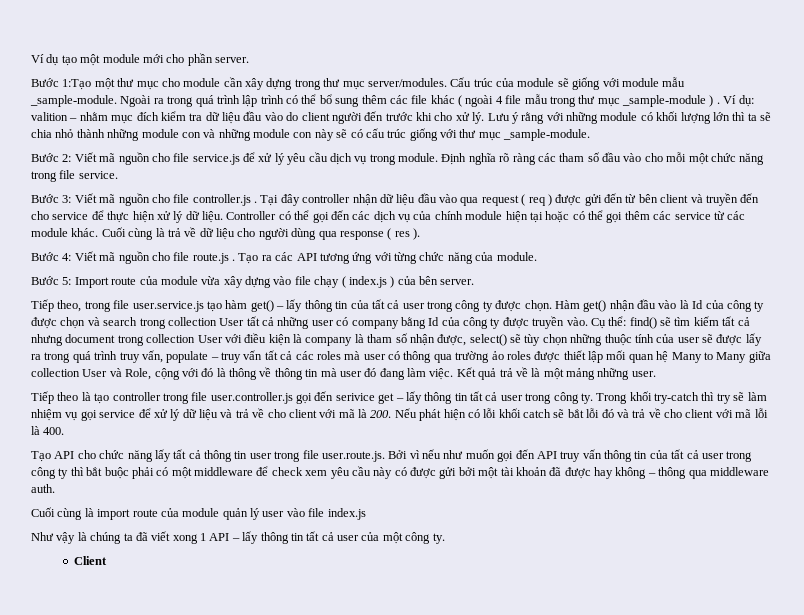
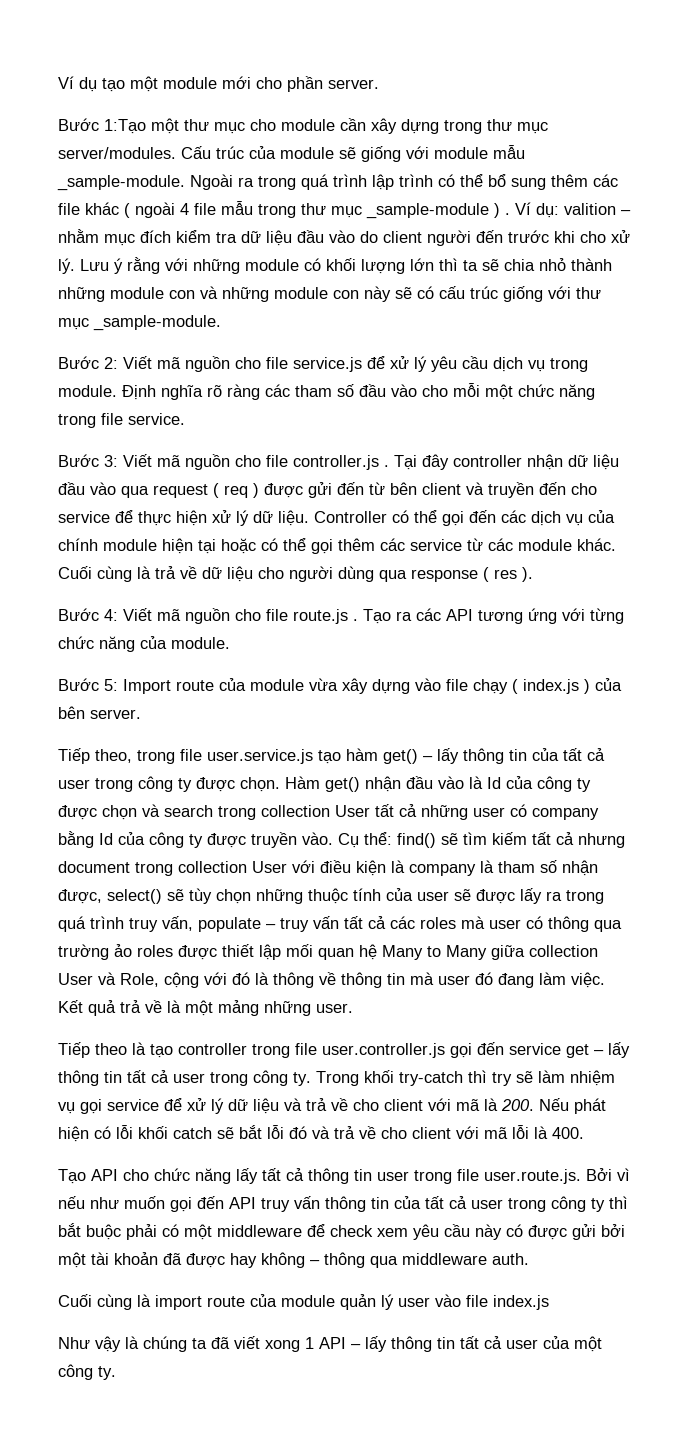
- Tiếp theo là tạo controller trong file user.controller.js gọi đến serivice get – lấy thông tin tất cả user trong công ty.
+ Tiếp theo là tạo controller trong file user.controller.js gọi đến service get – lấy thông tin tất cả user trong công ty.
- Client

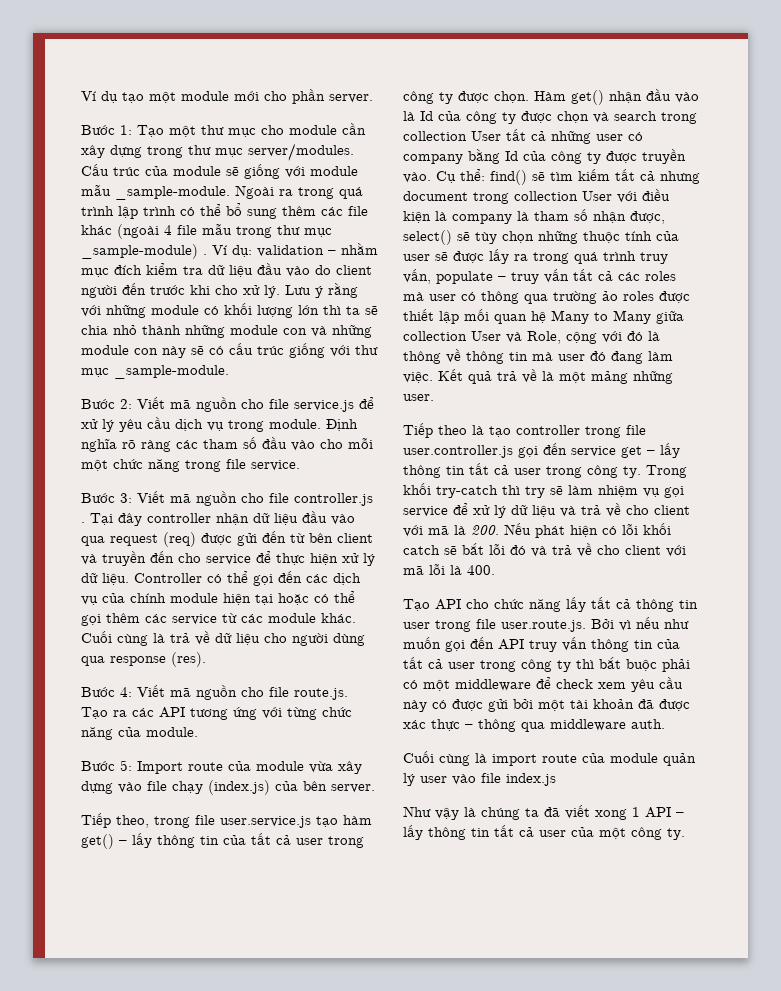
- Bước 1:Tạo một thư mục cho module cần xây dựng trong thư mục server/modules.
+ Bước 1: Tạo một thư mục cho module cần xây dựng trong thư mục server/modules.
- Ngoài ra trong quá trình lập trình có thể bổ sung thêm các file khác ( ngoài 4 file mẫu trong thư mục _sample-module ) .
+ Ngoài ra trong quá trình lập trình có thể bổ sung thêm các file khác (ngoài 4 file mẫu trong thư mục _sample-module) .
- Ví dụ: valition – nhằm mục đích kiểm tra dữ liệu đầu vào do client người đến trước khi cho xử lý.
+ Ví dụ: validation – nhằm mục đích kiểm tra dữ liệu đầu vào do client người đến trước khi cho xử lý.
- Tại đây controller nhận dữ liệu đầu vào qua request ( req ) được gửi đến từ bên client và truyền đến cho service để thực hiện xử lý dữ liệu.
+ Tại đây controller nhận dữ liệu đầu vào qua request (req) được gửi đến từ bên client và truyền đến cho service để thực hiện xử lý dữ liệu.
- Cuối cùng là trả về dữ liệu cho người dùng qua response ( res ).
+ Cuối cùng là trả về dữ liệu cho người dùng qua response (res).
- Bước 4: Viết mã nguồn cho file route.js . Tạo ra các API tương ứng với từng chức năng của module.
+ Bước 4: Viết mã nguồn cho file route.js. Tạo ra các API tương ứng với từng chức năng của module.
- Bước 5: Import route của module vừa xây dựng vào file chạy ( index.js ) của bên server.
+ Bước 5: Import route của module vừa xây dựng vào file chạy (index.js) của bên server.
- Tạo API cho chức năng lấy tất cả thông tin user trong file user.route.js. Bởi vì nếu như muốn gọi đến API truy vấn thông tin của tất cả user trong công ty thì bắt buộc phải có một middleware để check xem yêu cầu này có được gửi bởi một tài khoản đã được hay không – thông qua middleware auth.
+ Tạo API cho chức năng lấy tất cả thông tin user trong file user.route.js. Bởi vì nếu như muốn gọi đến API truy vấn thông tin của tất cả user trong công ty thì bắt buộc phải có một middleware để check xem yêu cầu này có được gửi bởi một tài khoản đã được xác thực – thông qua middleware auth.

